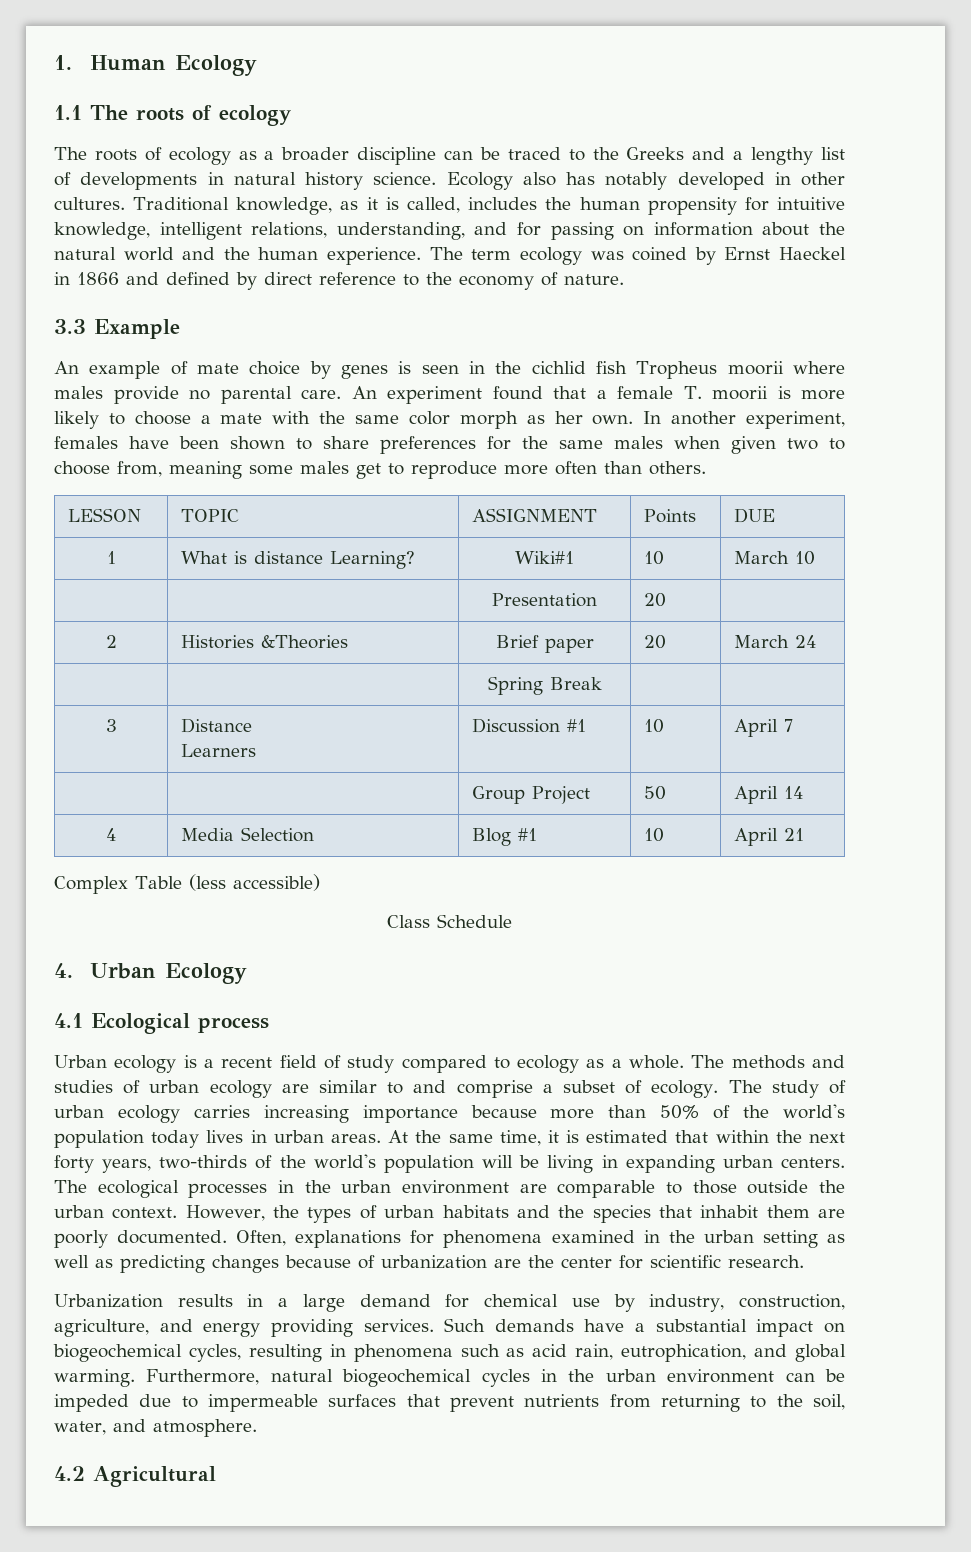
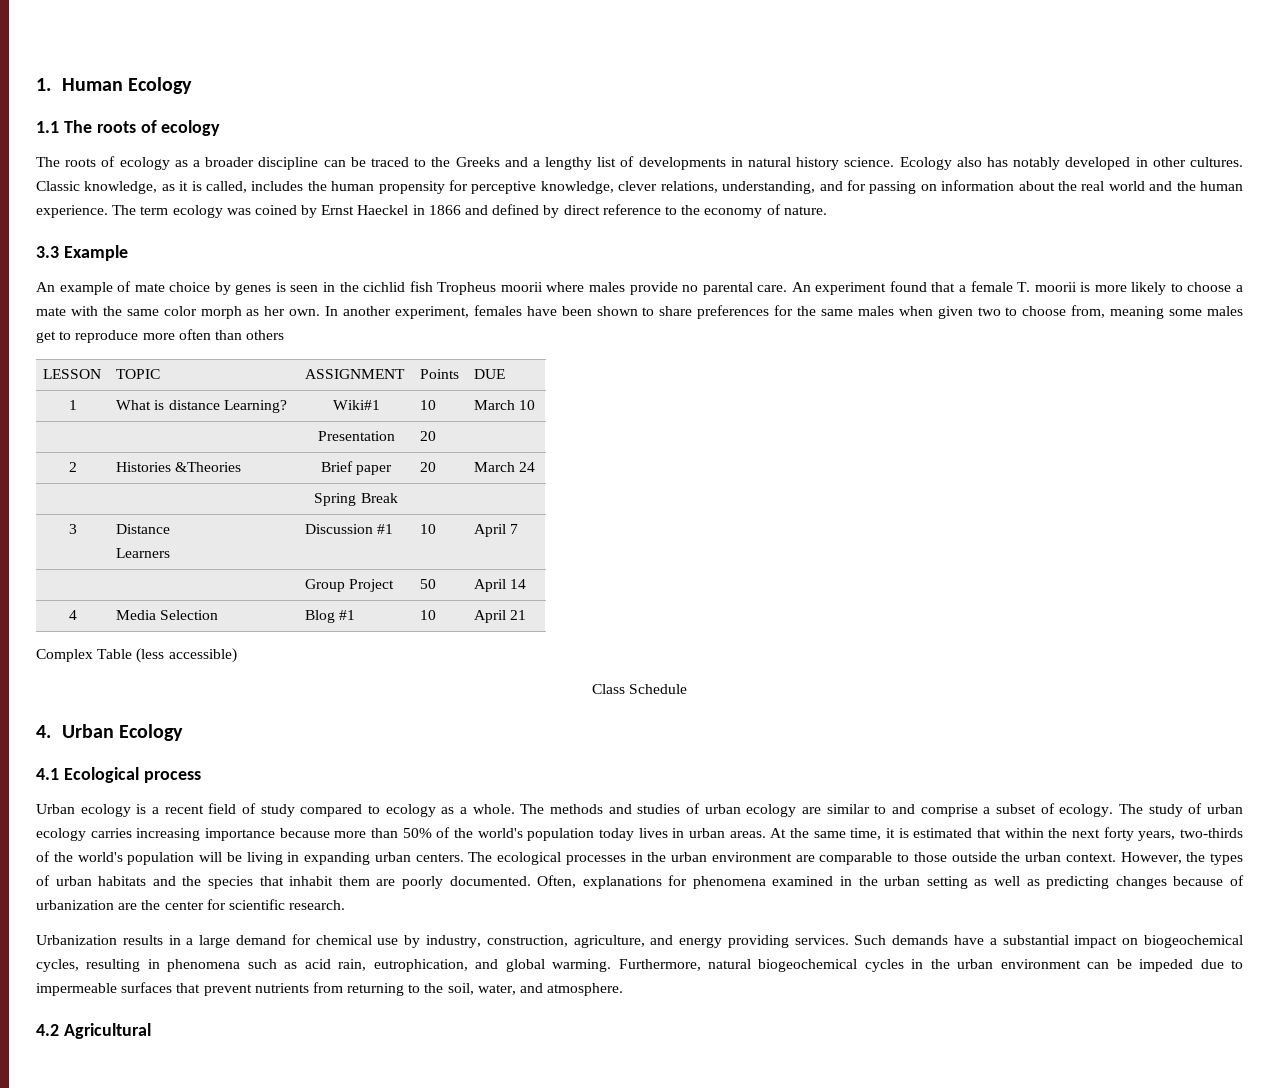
- Traditional knowledge, as it is called, includes the human propensity for intuitive knowledge, intelligent relations, understanding, and for passing on information about the natural world and the human experience.
+ Classic knowledge, as it is called, includes the human propensity for perceptive knowledge, clever relations, understanding, and for passing on information about the real world and the human experience.
- In another experiment, females have been shown to share preferences for the same males when given two to choose from, meaning some males get to reproduce more often than others.
+ In another experiment, females have been shown to share preferences for the same males when given two to choose from, meaning some males get to reproduce more often than others

